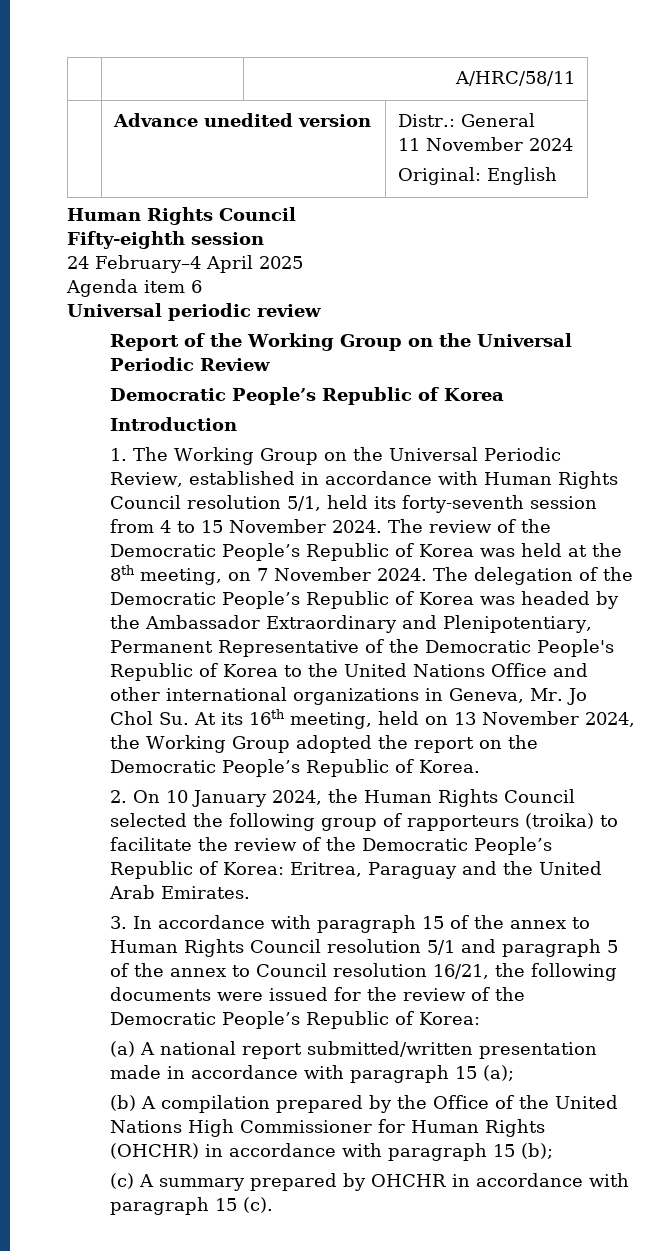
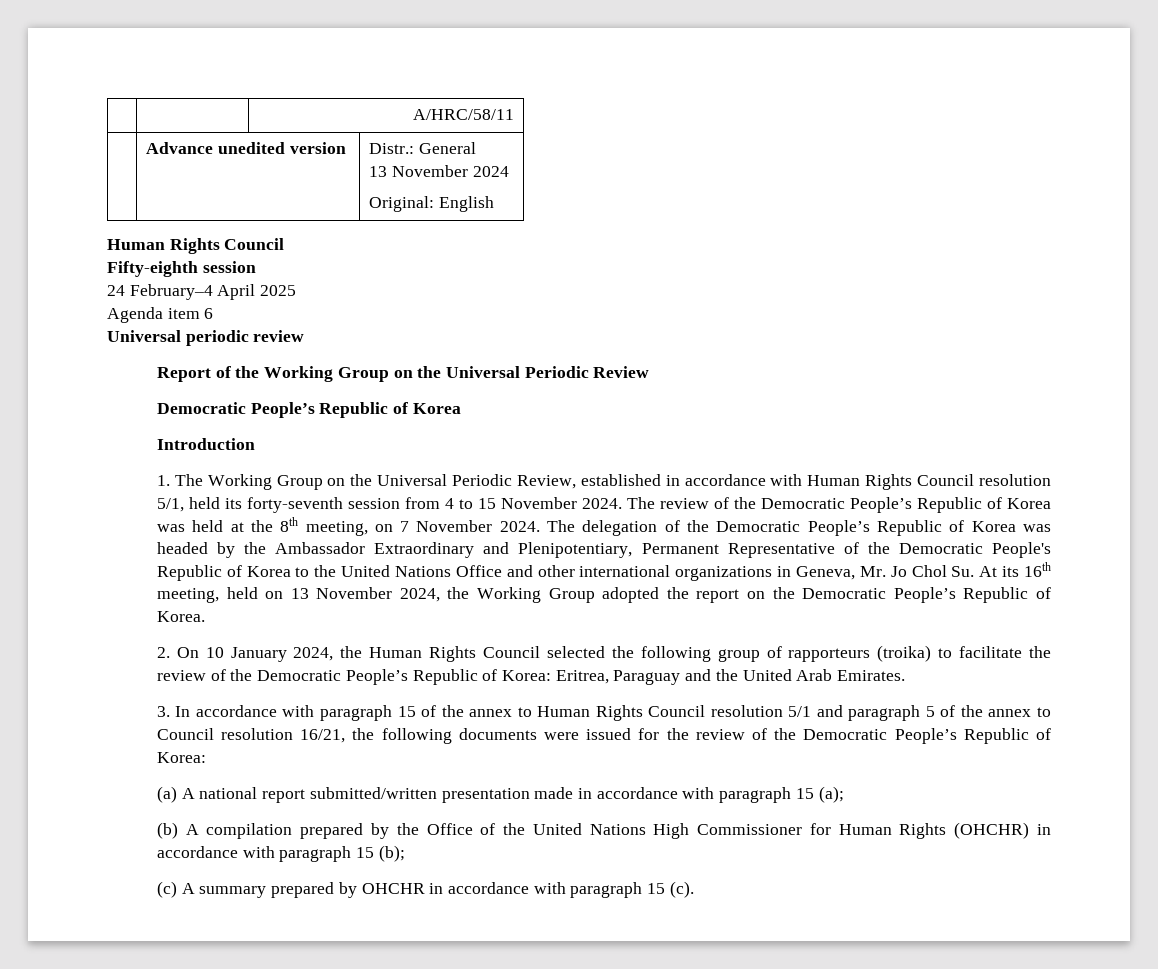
  | Advance unedited version | Distr.: General
- 11 November 2024
+ 13 November 2024

